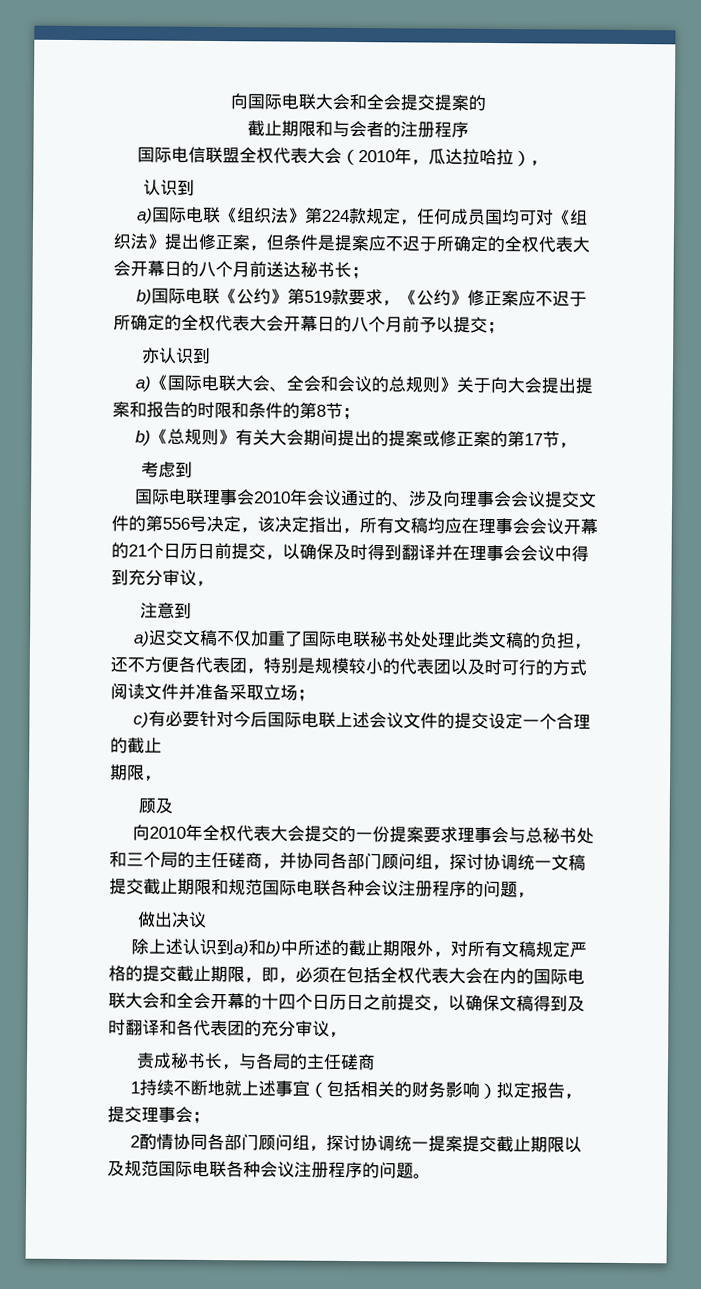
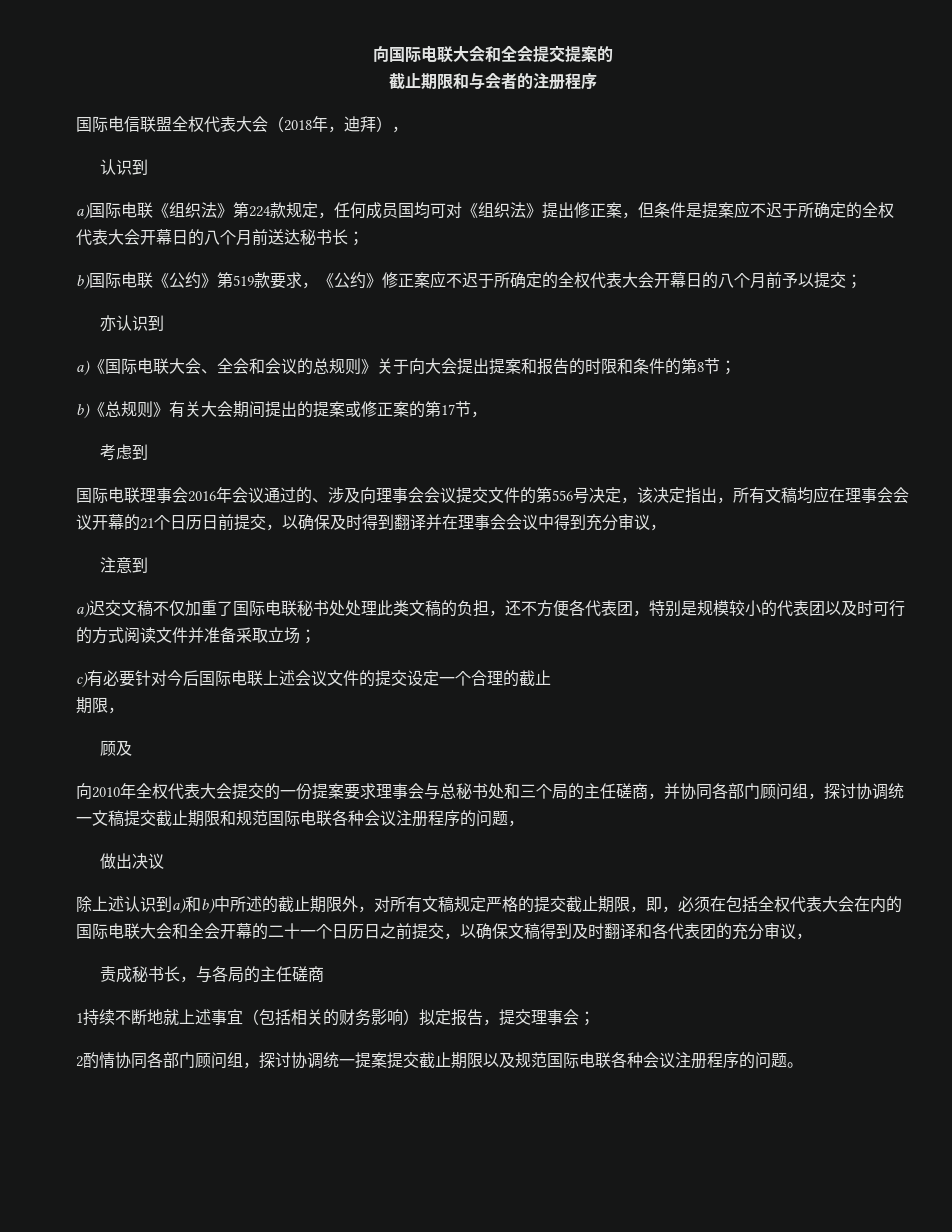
- 国际电信联盟全权代表大会（2010年，瓜达拉哈拉），
+ 国际电信联盟全权代表大会（2018年，迪拜），
- 国际电联理事会2010年会议通过的、涉及向理事会会议提交文件的第556号决定，该决定指出，所有文稿均应在理事会会议开幕的21个日历日前提交，以确保及时得到翻译并在理事会会议中得到充分审议，
+ 国际电联理事会2016年会议通过的、涉及向理事会会议提交文件的第556号决定，该决定指出，所有文稿均应在理事会会议开幕的21个日历日前提交，以确保及时得到翻译并在理事会会议中得到充分审议，
- 除上述认识到a)和b)中所述的截止期限外，对所有文稿规定严格的提交截止期限，即，必须在包括全权代表大会在内的国际电联大会和全会开幕的十四个日历日之前提交，以确保文稿得到及时翻译和各代表团的充分审议，
+ 除上述认识到a)和b)中所述的截止期限外，对所有文稿规定严格的提交截止期限，即，必须在包括全权代表大会在内的国际电联大会和全会开幕的二十一个日历日之前提交，以确保文稿得到及时翻译和各代表团的充分审议，

